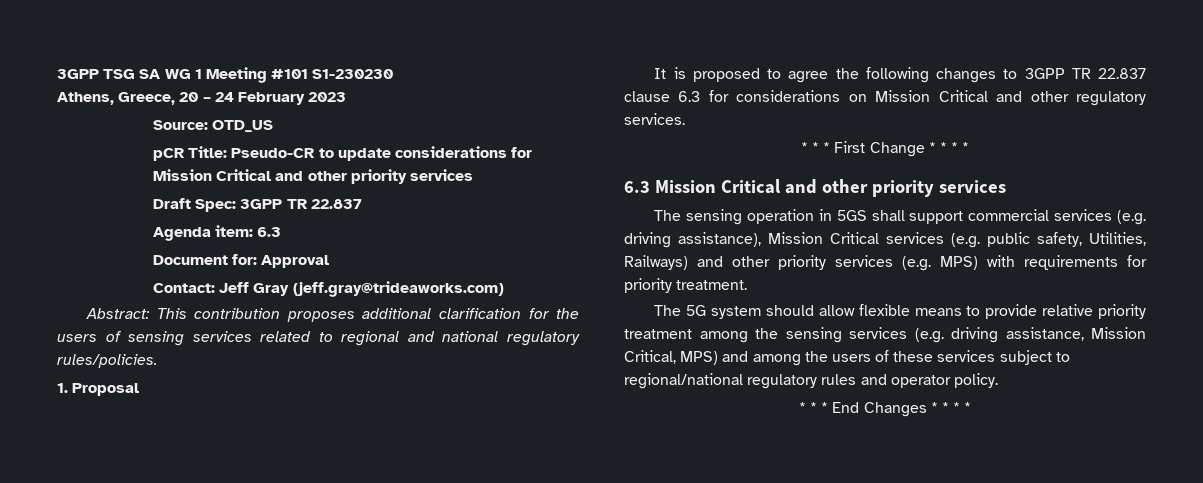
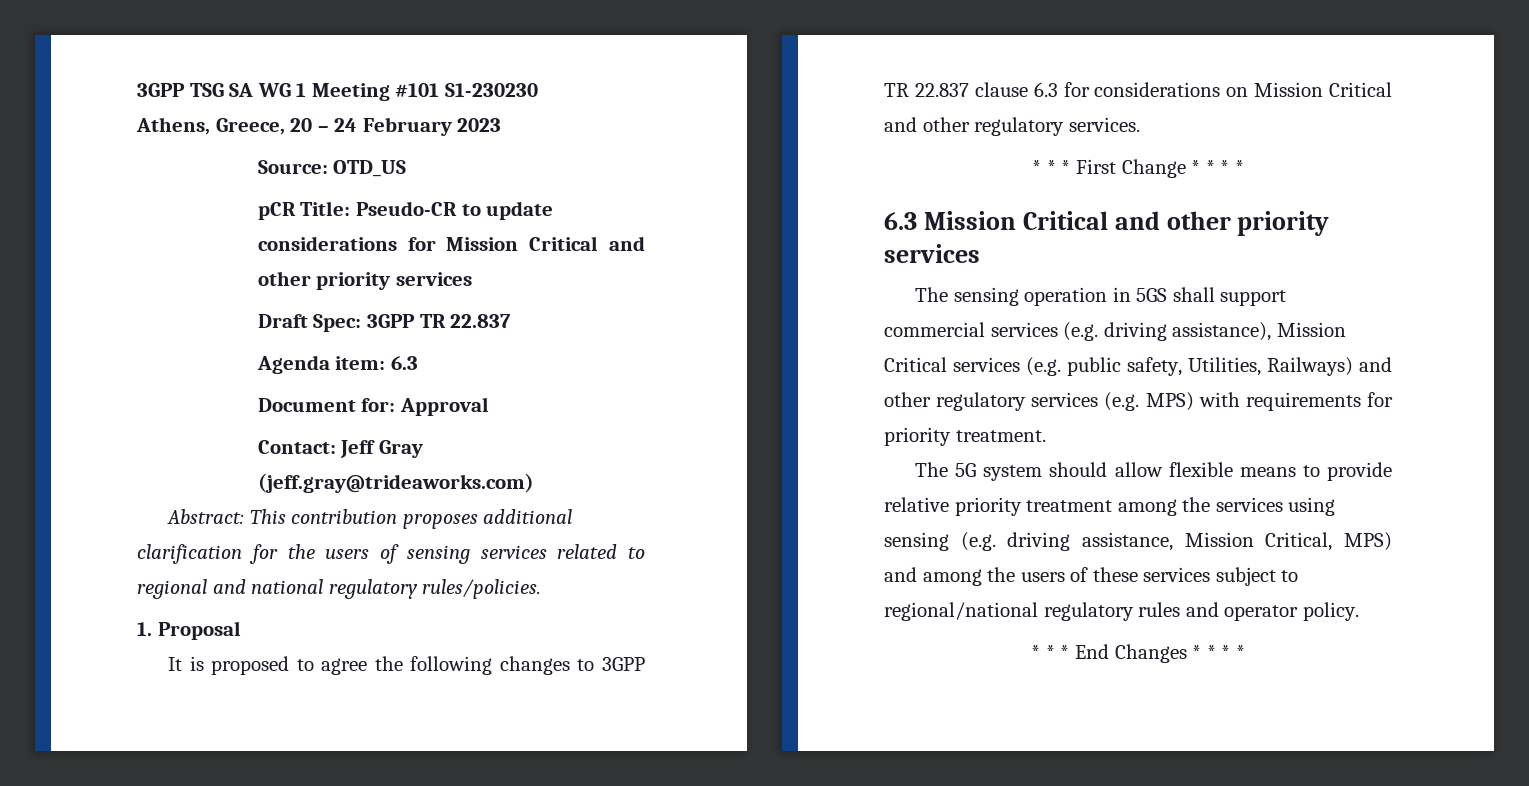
- The sensing operation in 5GS shall support commercial services (e.g. driving assistance), Mission Critical services (e.g. public safety, Utilities, Railways) and other priority services (e.g. MPS) with requirements for priority treatment.
+ The sensing operation in 5GS shall support commercial services (e.g. driving assistance), Mission Critical services (e.g. public safety, Utilities, Railways) and other regulatory services (e.g. MPS) with requirements for priority treatment.
- The 5G system should allow flexible means to provide relative priority treatment among the sensing services (e.g. driving assistance, Mission Critical, MPS) and among the users of these services subject to regional/national regulatory rules and operator policy.
+ The 5G system should allow flexible means to provide relative priority treatment among the services using sensing (e.g. driving assistance, Mission Critical, MPS) and among the users of these services subject to regional/national regulatory rules and operator policy.

